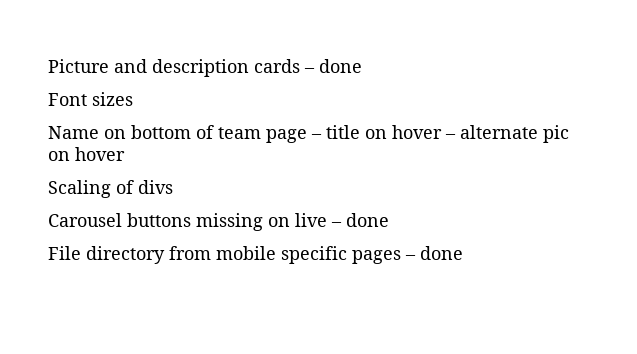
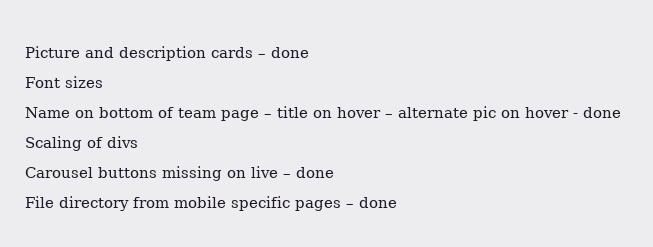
- Name on bottom of team page – title on hover – alternate pic on hover
+ Name on bottom of team page – title on hover – alternate pic on hover - done

